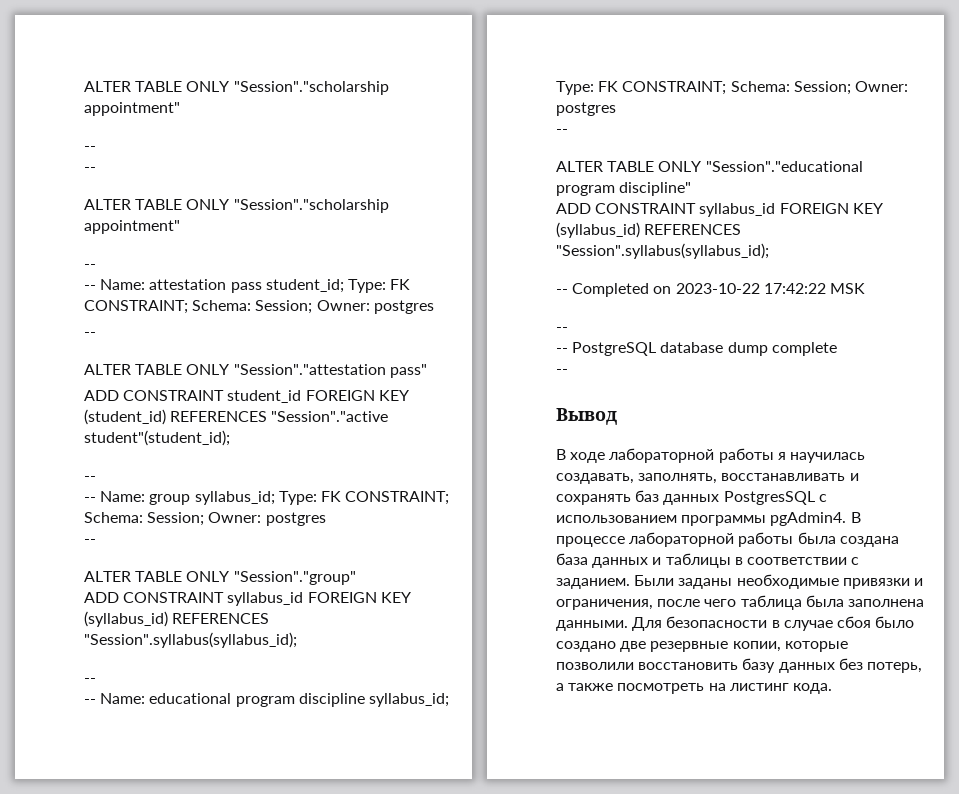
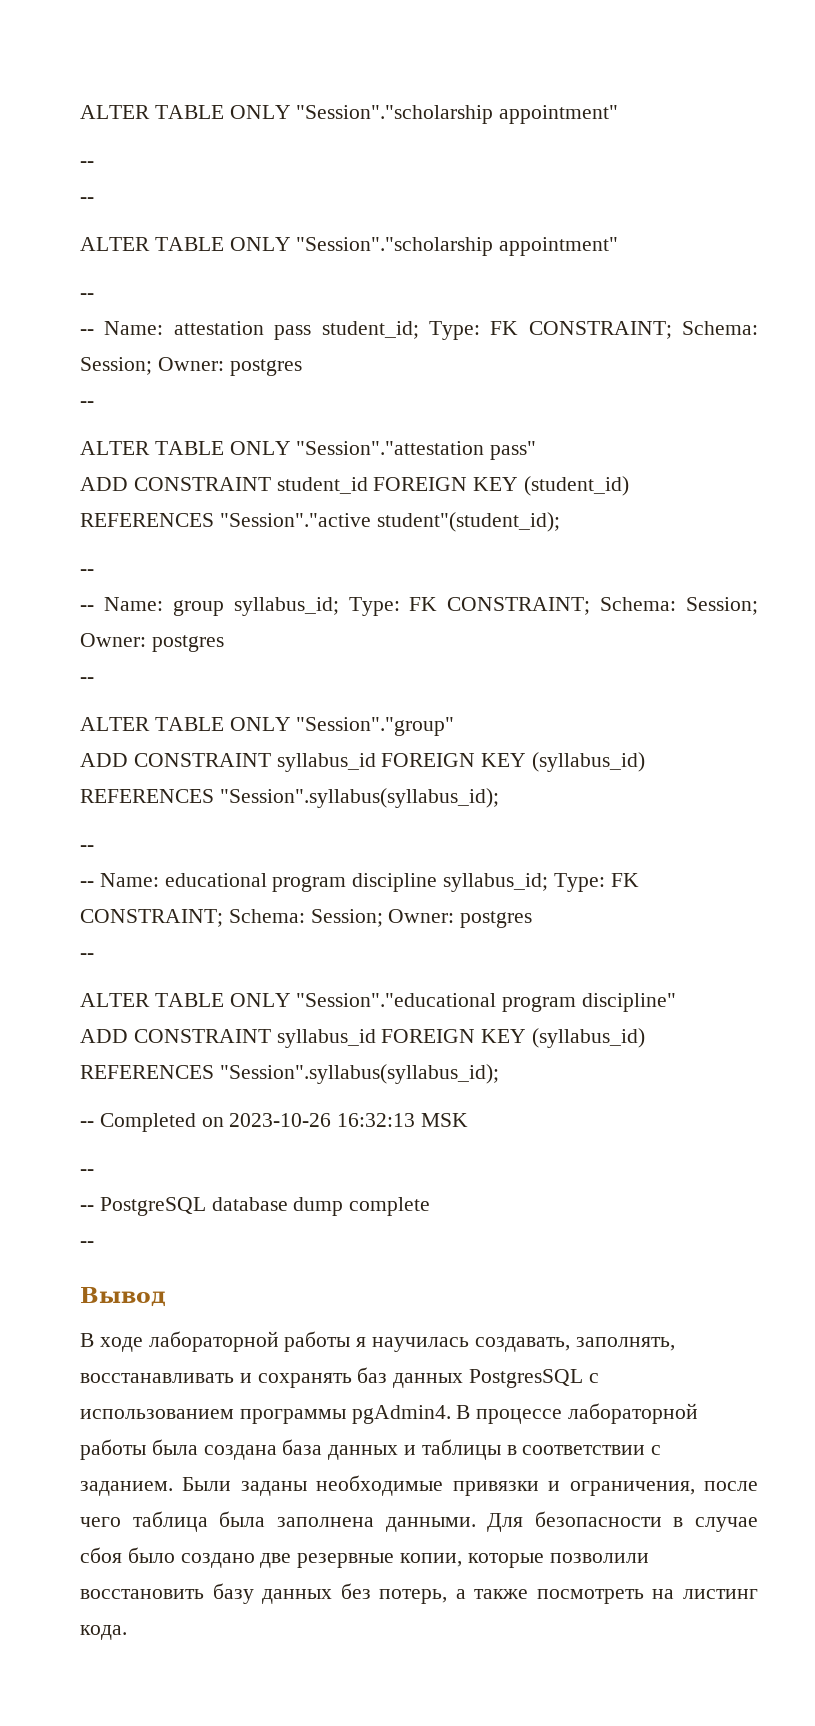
- -- Completed on 2023-10-22 17:42:22 MSK
+ -- Completed on 2023-10-26 16:32:13 MSK

